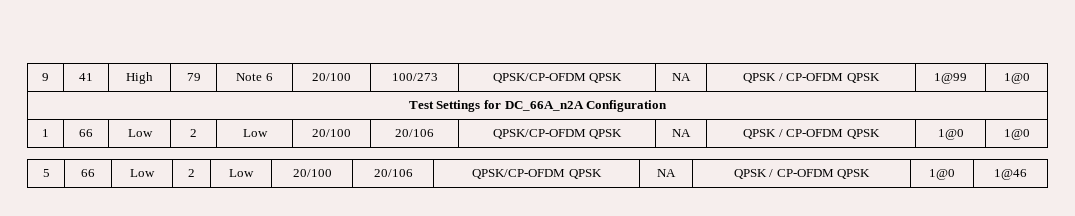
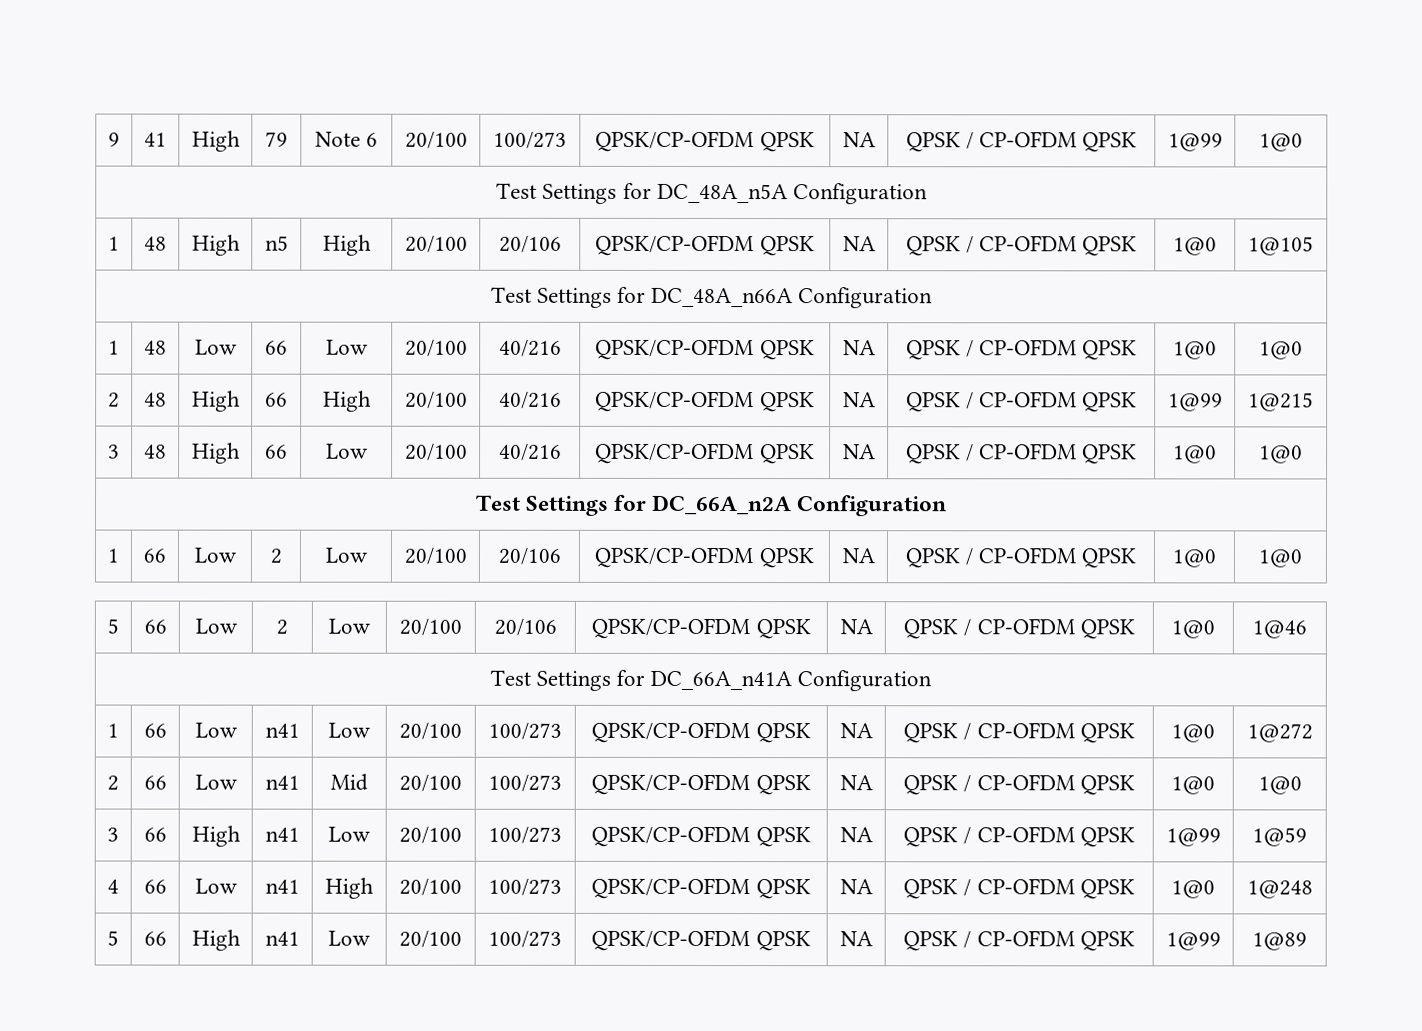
+ Test Settings for DC_48A_n5A Configuration
+ 1 | 48 | High | n5 | High | 20/100 | 20/106 | QPSK/CP-OFDM QPSK | NA | QPSK / CP-OFDM QPSK | 1@0 | 1@105
+ Test Settings for DC_48A_n66A Configuration
+ 1 | 48 | Low | 66 | Low | 20/100 | 40/216 | QPSK/CP-OFDM QPSK | NA | QPSK / CP-OFDM QPSK | 1@0 | 1@0
+ 2 | 48 | High | 66 | High | 20/100 | 40/216 | QPSK/CP-OFDM QPSK | NA | QPSK / CP-OFDM QPSK | 1@99 | 1@215
+ 3 | 48 | High | 66 | Low | 20/100 | 40/216 | QPSK/CP-OFDM QPSK | NA | QPSK / CP-OFDM QPSK | 1@0 | 1@0
+ Test Settings for DC_66A_n41A Configuration
+ 1 | 66 | Low | n41 | Low | 20/100 | 100/273 | QPSK/CP-OFDM QPSK | NA | QPSK / CP-OFDM QPSK | 1@0 | 1@272
+ 2 | 66 | Low | n41 | Mid | 20/100 | 100/273 | QPSK/CP-OFDM QPSK | NA | QPSK / CP-OFDM QPSK | 1@0 | 1@0
+ 3 | 66 | High | n41 | Low | 20/100 | 100/273 | QPSK/CP-OFDM QPSK | NA | QPSK / CP-OFDM QPSK | 1@99 | 1@59
+ 4 | 66 | Low | n41 | High | 20/100 | 100/273 | QPSK/CP-OFDM QPSK | NA | QPSK / CP-OFDM QPSK | 1@0 | 1@248
+ 5 | 66 | High | n41 | Low | 20/100 | 100/273 | QPSK/CP-OFDM QPSK | NA | QPSK / CP-OFDM QPSK | 1@99 | 1@89

